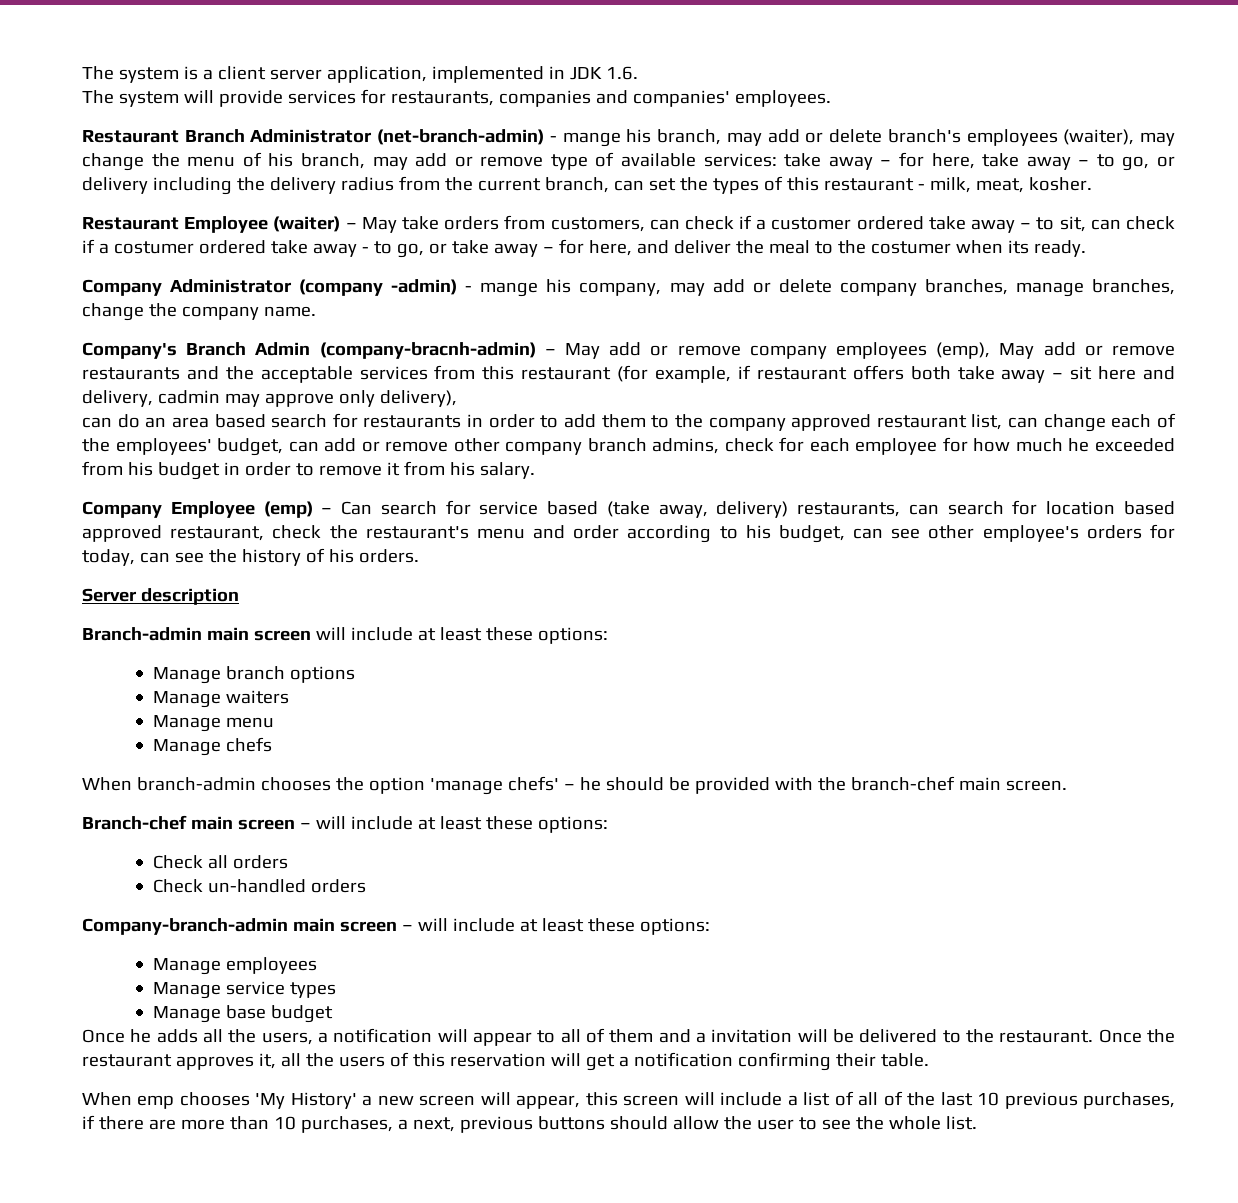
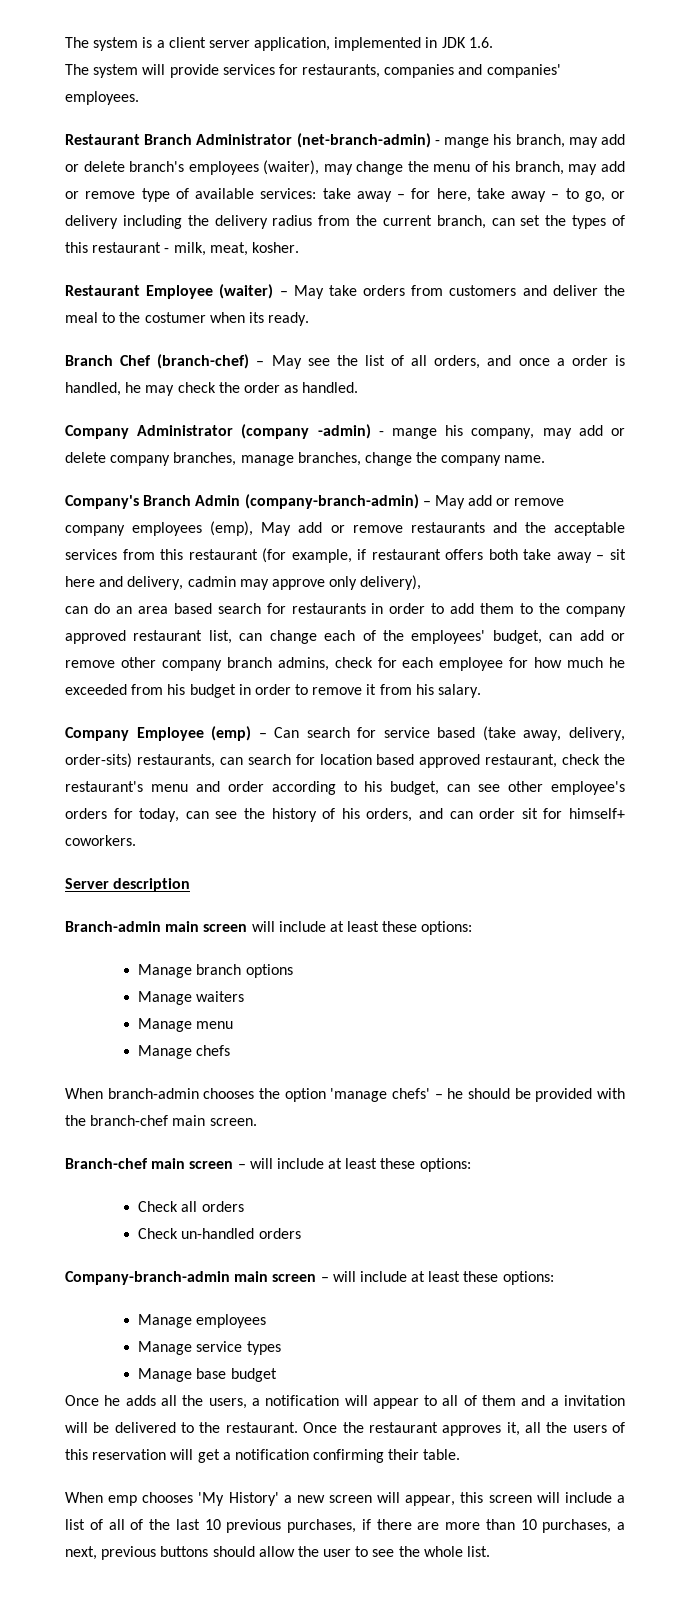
- Restaurant Employee (waiter) – May take orders from customers, can check if a customer ordered take away – to sit, can check if a costumer ordered take away - to go, or take away – for here, and deliver the meal to the costumer when its ready.
+ Restaurant Employee (waiter) – May take orders from customers and deliver the meal to the costumer when its ready.
+ Branch Chef (branch-chef) – May see the list of all orders, and once a order is handled, he may check the order as handled.
- Company's Branch Admin (company-bracnh-admin) – May add or remove company employees (emp), May add or remove restaurants and the acceptable services from this restaurant (for example, if restaurant offers both take away – sit here and delivery, cadmin may approve only delivery),
+ Company's Branch Admin (company-branch-admin) – May add or remove company employees (emp), May add or remove restaurants and the acceptable services from this restaurant (for example, if restaurant offers both take away – sit here and delivery, cadmin may approve only delivery),
- Company Employee (emp) – Can search for service based (take away, delivery) restaurants, can search for location based approved restaurant, check the restaurant's menu and order according to his budget, can see other employee's orders for today, can see the history of his orders.
+ Company Employee (emp) – Can search for service based (take away, delivery, order-sits) restaurants, can search for location based approved restaurant, check the restaurant's menu and order according to his budget, can see other employee's orders for today, can see the history of his orders, and can order sit for himself+ coworkers.

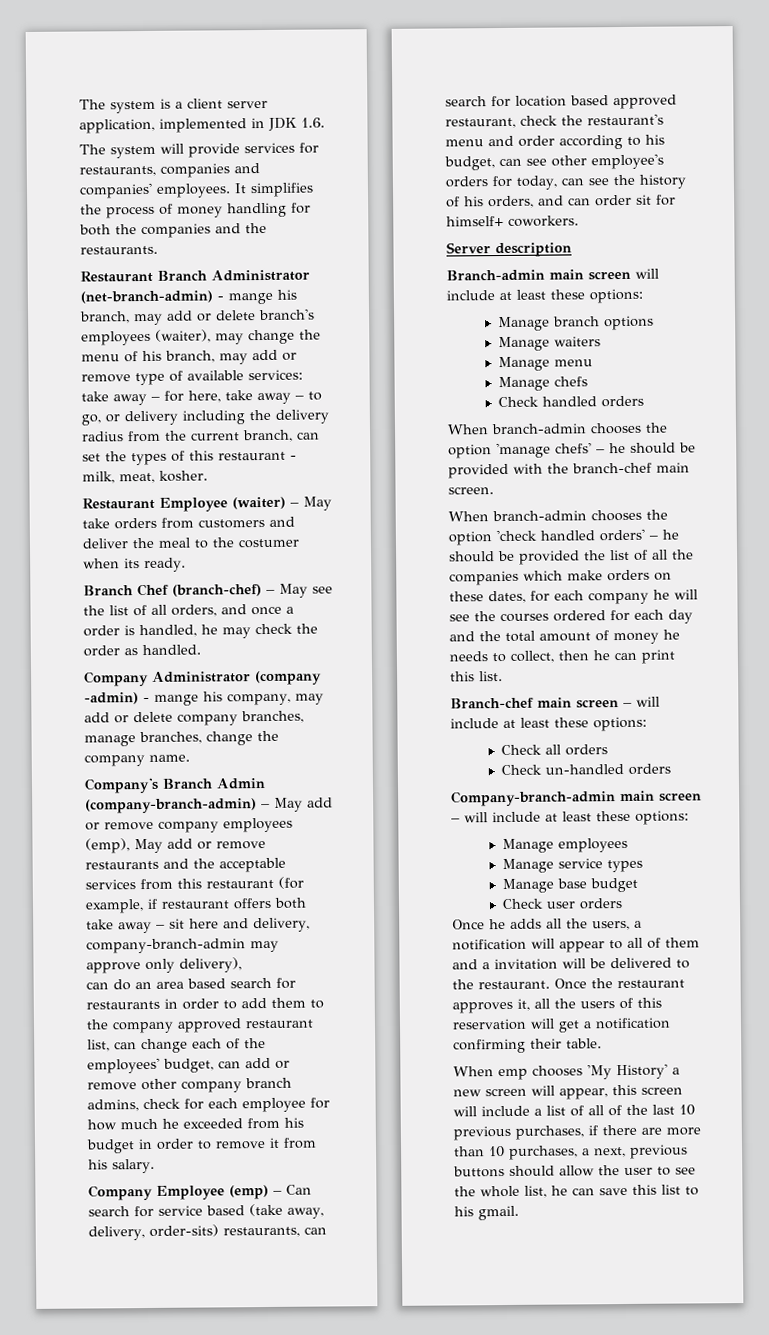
+ It simplifies the process of money handling for both the companies and the restaurants.
- Company's Branch Admin (company-branch-admin) – May add or remove company employees (emp), May add or remove restaurants and the acceptable services from this restaurant (for example, if restaurant offers both take away – sit here and delivery, cadmin may approve only delivery),
+ Company's Branch Admin (company-branch-admin) – May add or remove company employees (emp), May add or remove restaurants and the acceptable services from this restaurant (for example, if restaurant offers both take away – sit here and delivery, company-branch-admin may approve only delivery),
+ Check handled orders
+ When branch-admin chooses the option 'check handled orders' – he should be provided the list of all the companies which make orders on these dates, for each company he will see the courses ordered for each day and the total amount of money he needs to collect, then he can print this list.
+ Check user orders
- When emp chooses 'My History' a new screen will appear, this screen will include a list of all of the last 10 previous purchases, if there are more than 10 purchases, a next, previous buttons should allow the user to see the whole list.
+ When emp chooses 'My History' a new screen will appear, this screen will include a list of all of the last 10 previous purchases, if there are more than 10 purchases, a next, previous buttons should allow the user to see the whole list, he can save this list to his gmail.

